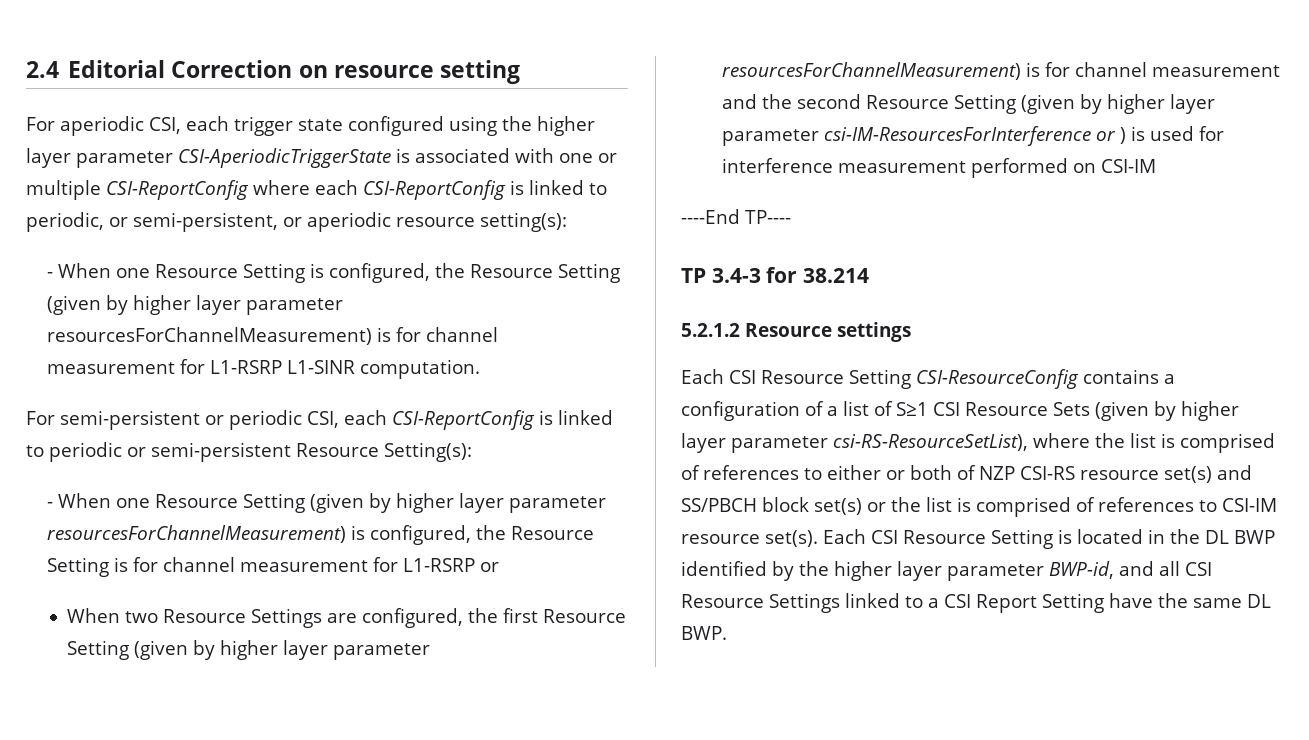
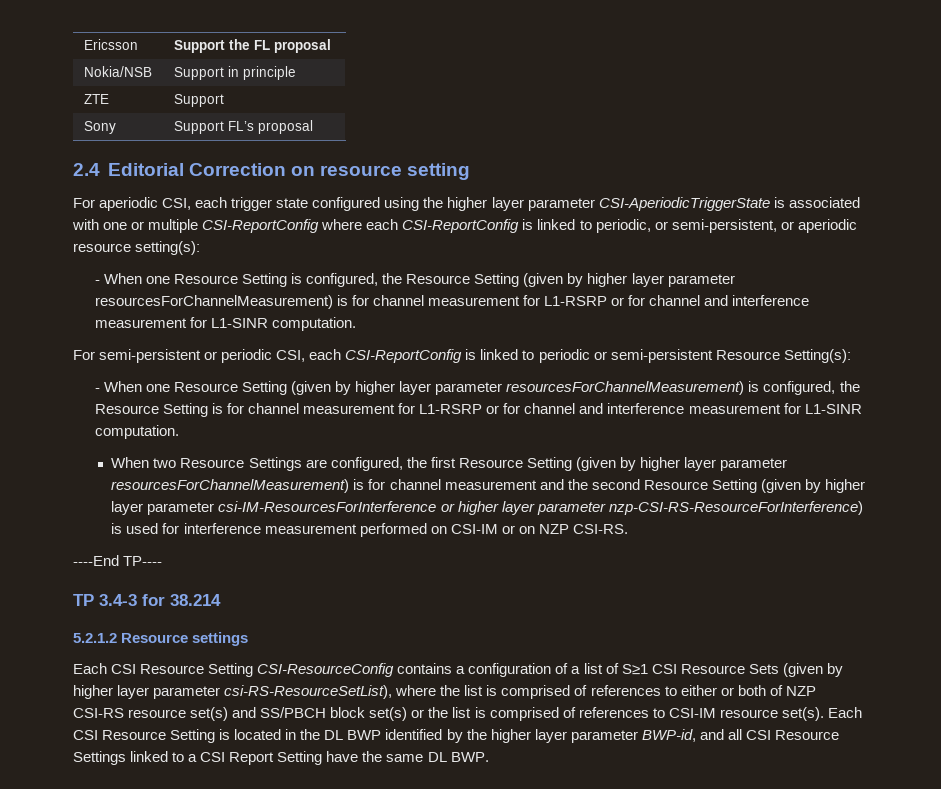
+ Ericsson | Support the FL proposal
+ Nokia/NSB | Support in principle
+ ZTE | Support
+ Sony | Support FL’s proposal
- - When one Resource Setting is configured, the Resource Setting (given by higher layer parameter resourcesForChannelMeasurement) is for channel measurement for L1-RSRP L1-SINR computation.
+ - When one Resource Setting is configured, the Resource Setting (given by higher layer parameter resourcesForChannelMeasurement) is for channel measurement for L1-RSRP or for channel and interference measurement for L1-SINR computation.
- - When one Resource Setting (given by higher layer parameter resourcesForChannelMeasurement) is configured, the Resource Setting is for channel measurement for L1-RSRP or
+ - When one Resource Setting (given by higher layer parameter resourcesForChannelMeasurement) is configured, the Resource Setting is for channel measurement for L1-RSRP or for channel and interference measurement for L1-SINR computation.
- When two Resource Settings are configured, the first Resource Setting (given by higher layer parameter resourcesForChannelMeasurement) is for channel measurement and the second Resource Setting (given by higher layer parameter csi-IM-ResourcesForInterference or ) is used for interference measurement performed on CSI-IM
+ When two Resource Settings are configured, the first Resource Setting (given by higher layer parameter resourcesForChannelMeasurement) is for channel measurement and the second Resource Setting (given by higher layer parameter csi-IM-ResourcesForInterference or higher layer parameter nzp-CSI-RS-ResourceForInterference) is used for interference measurement performed on CSI-IM or on NZP CSI-RS.

